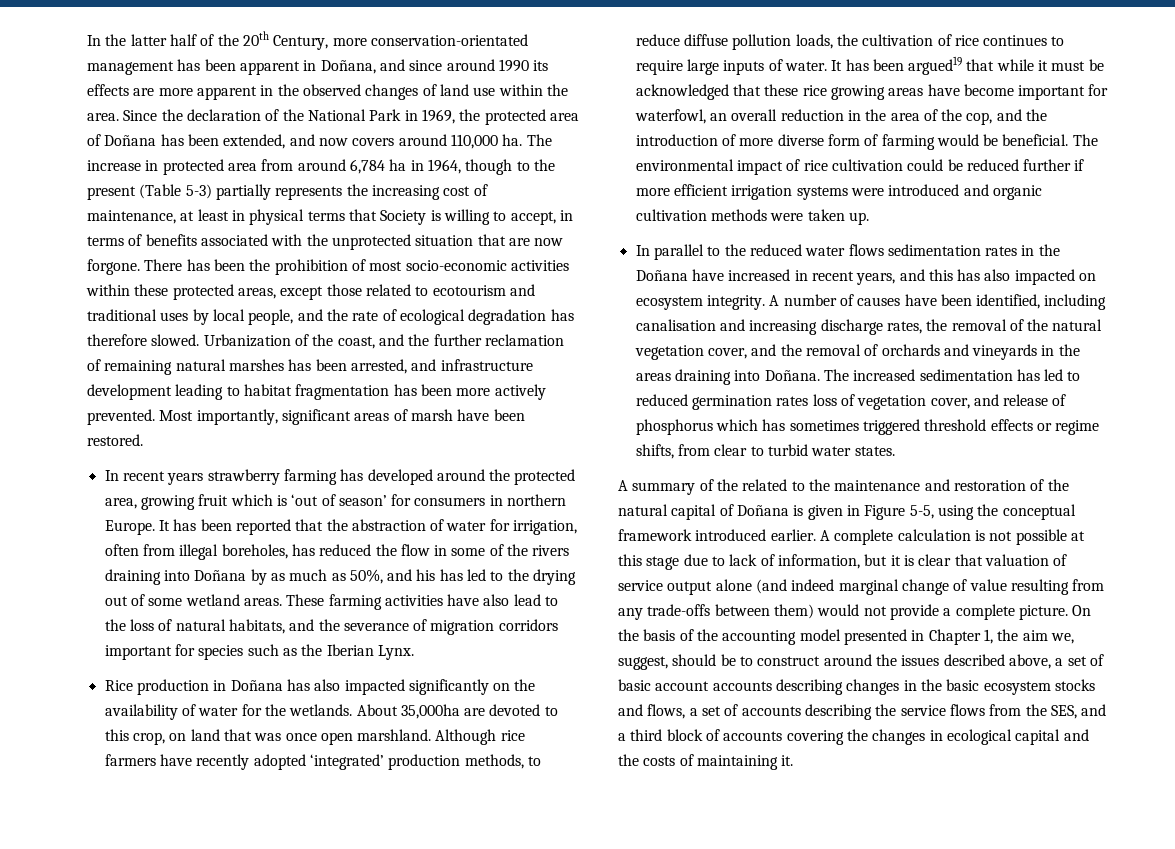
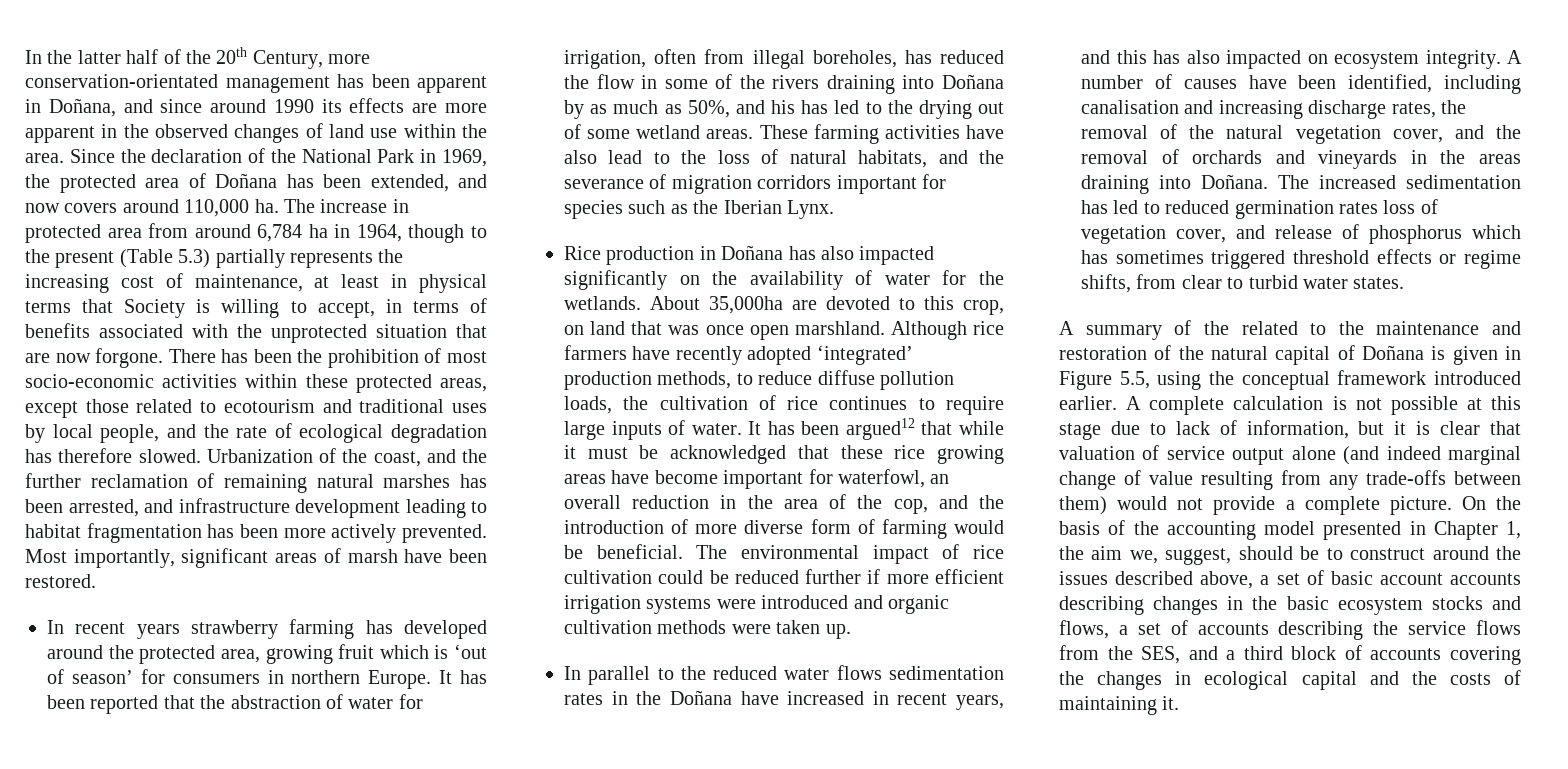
- The increase in protected area from around 6,784 ha in 1964, though to the present (Table 5-3) partially represents the increasing cost of maintenance, at least in physical terms that Society is willing to accept, in terms of benefits associated with the unprotected situation that are now forgone.
+ The increase in protected area from around 6,784 ha in 1964, though to the present (Table 5.3) partially represents the increasing cost of maintenance, at least in physical terms that Society is willing to accept, in terms of benefits associated with the unprotected situation that are now forgone.
- It has been argued19 that while it must be acknowledged that these rice growing areas have become important for waterfowl, an overall reduction in the area of the cop, and the introduction of more diverse form of farming would be beneficial.
+ It has been argued12 that while it must be acknowledged that these rice growing areas have become important for waterfowl, an overall reduction in the area of the cop, and the introduction of more diverse form of farming would be beneficial.
- A summary of the related to the maintenance and restoration of the natural capital of Doñana is given in Figure 5-5, using the conceptual framework introduced earlier.
+ A summary of the related to the maintenance and restoration of the natural capital of Doñana is given in Figure 5.5, using the conceptual framework introduced earlier.

